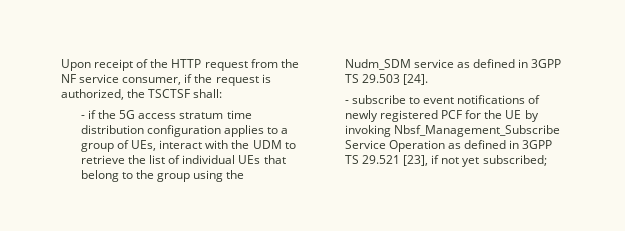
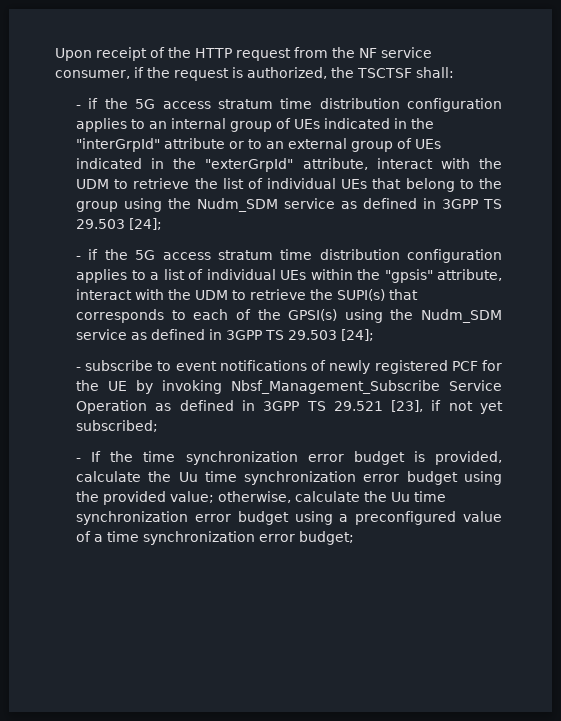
- - if the 5G access stratum time distribution configuration applies to a group of UEs, interact with the UDM to retrieve the list of individual UEs that belong to the group using the Nudm_SDM service as defined in 3GPP TS 29.503 [24].
+ - if the 5G access stratum time distribution configuration applies to an internal group of UEs indicated in the "interGrpId" attribute or to an external group of UEs indicated in the "exterGrpId" attribute, interact with the UDM to retrieve the list of individual UEs that belong to the group using the Nudm_SDM service as defined in 3GPP TS 29.503 [24];
+ - if the 5G access stratum time distribution configuration applies to a list of individual UEs within the "gpsis" attribute, interact with the UDM to retrieve the SUPI(s) that corresponds to each of the GPSI(s) using the Nudm_SDM service as defined in 3GPP TS 29.503 [24];
+ - If the time synchronization error budget is provided, calculate the Uu time synchronization error budget using the provided value; otherwise, calculate the Uu time synchronization error budget using a preconfigured value of a time synchronization error budget;

